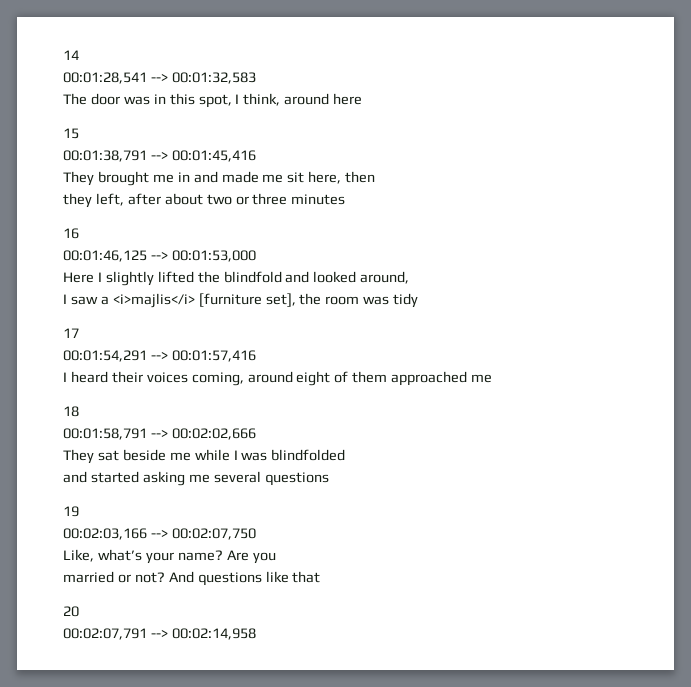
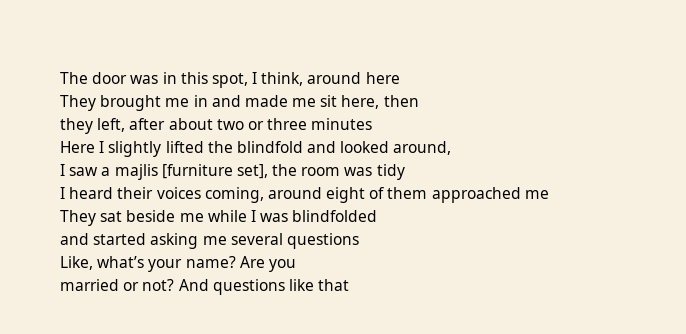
- 14
- 00:01:28,541 --> 00:01:32,583
- 15
- 00:01:38,791 --> 00:01:45,416
- 16
- 00:01:46,125 --> 00:01:53,000
- I saw a <i>majlis</i> [furniture set], the room was tidy
+ I saw a majlis [furniture set], the room was tidy
- 17
- 00:01:54,291 --> 00:01:57,416
- 18
- 00:01:58,791 --> 00:02:02,666
- 19
- 00:02:03,166 --> 00:02:07,750
- 20
- 00:02:07,791 --> 00:02:14,958

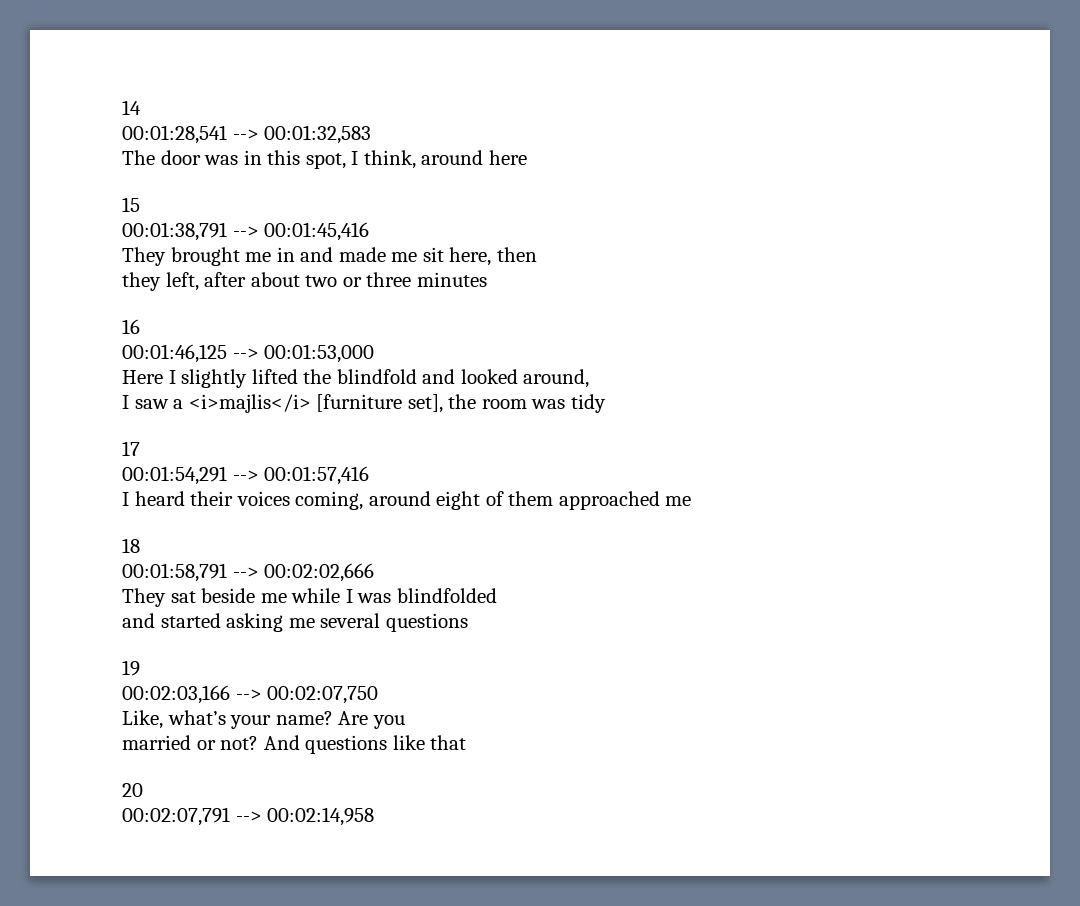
+ 14
+ 00:01:28,541 --> 00:01:32,583
+ 15
+ 00:01:38,791 --> 00:01:45,416
+ 16
+ 00:01:46,125 --> 00:01:53,000
- I saw a majlis [furniture set], the room was tidy
+ I saw a <i>majlis</i> [furniture set], the room was tidy
+ 17
+ 00:01:54,291 --> 00:01:57,416
+ 18
+ 00:01:58,791 --> 00:02:02,666
+ 19
+ 00:02:03,166 --> 00:02:07,750
+ 20
+ 00:02:07,791 --> 00:02:14,958

